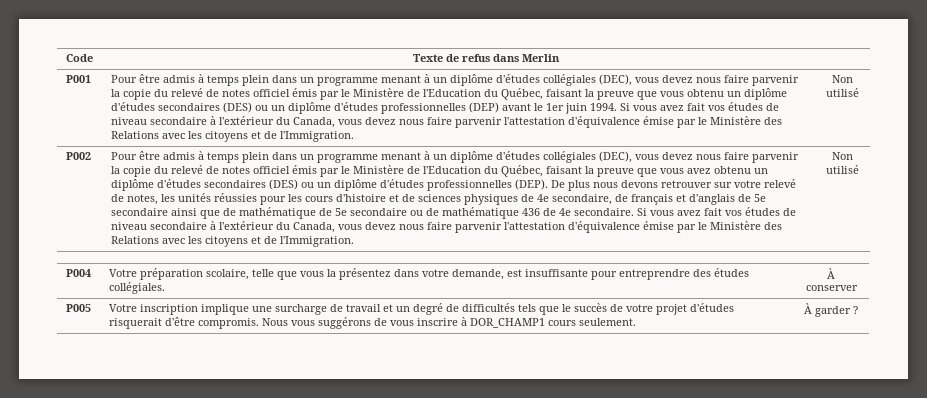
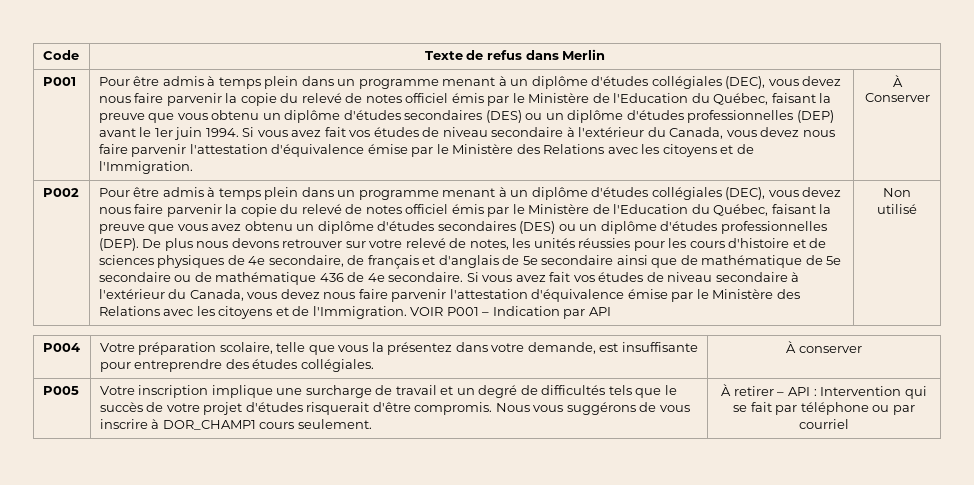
- Pour être admis à temps plein dans un programme menant à un diplôme d'études collégiales (DEC), vous devez nous faire parvenir la copie du relevé de notes officiel émis par le Ministère de l'Education du Québec, faisant la preuve que vous obtenu un diplôme d'études secondaires (DES) ou un diplôme d'études professionnelles (DEP) avant le 1er juin 1994. Si vous avez fait vos études de niveau secondaire à l'extérieur du Canada, vous devez nous faire parvenir l'attestation d'équivalence émise par le Ministère des Relations avec les citoyens et de l'Immigration. | Non utilisé
+ Pour être admis à temps plein dans un programme menant à un diplôme d'études collégiales (DEC), vous devez nous faire parvenir la copie du relevé de notes officiel émis par le Ministère de l'Education du Québec, faisant la preuve que vous obtenu un diplôme d'études secondaires (DES) ou un diplôme d'études professionnelles (DEP) avant le 1er juin 1994. Si vous avez fait vos études de niveau secondaire à l'extérieur du Canada, vous devez nous faire parvenir l'attestation d'équivalence émise par le Ministère des Relations avec les citoyens et de l'Immigration. | À Conserver
+ VOIR P001 – Indication par API
- À garder ?
+ À retirer – API : Intervention qui se fait par téléphone ou par courriel

